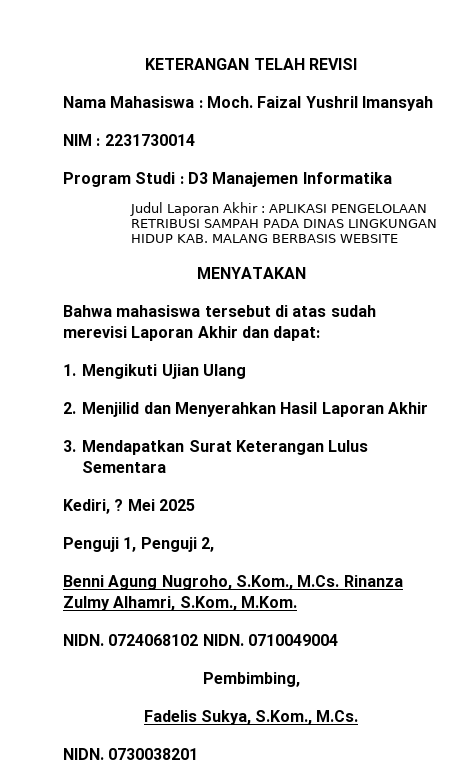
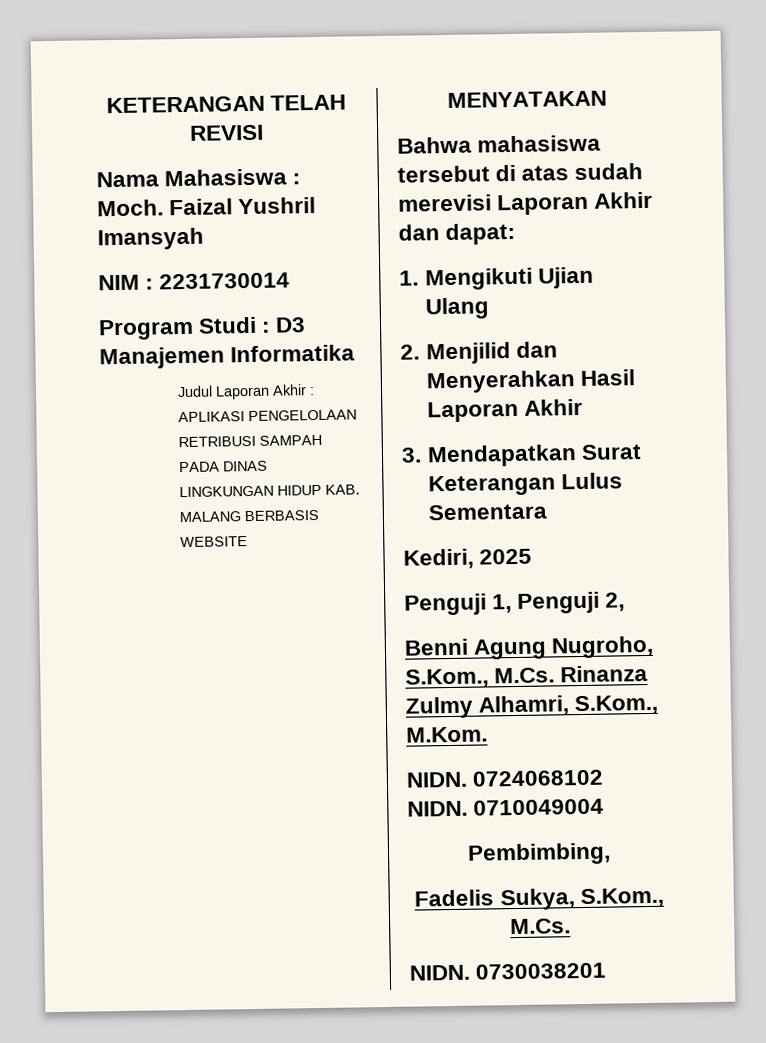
- Kediri, ? Mei 2025
+ Kediri, 2025

